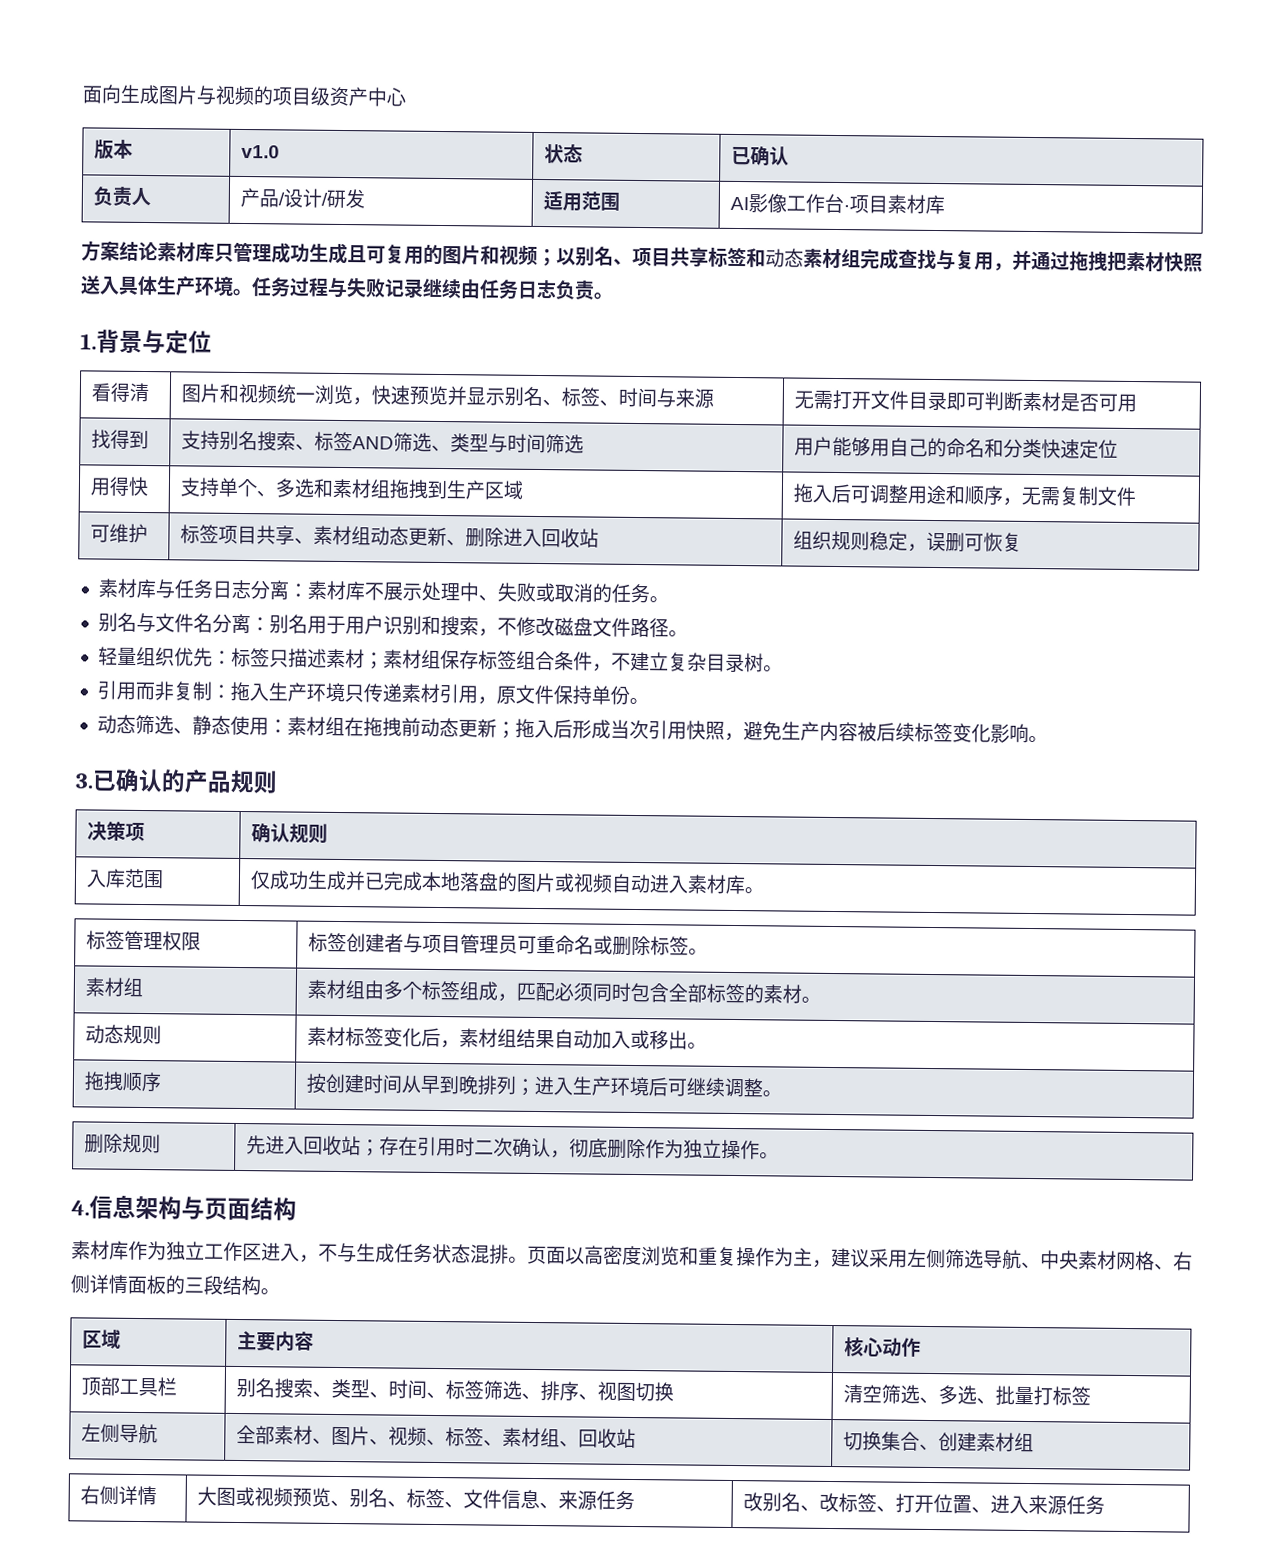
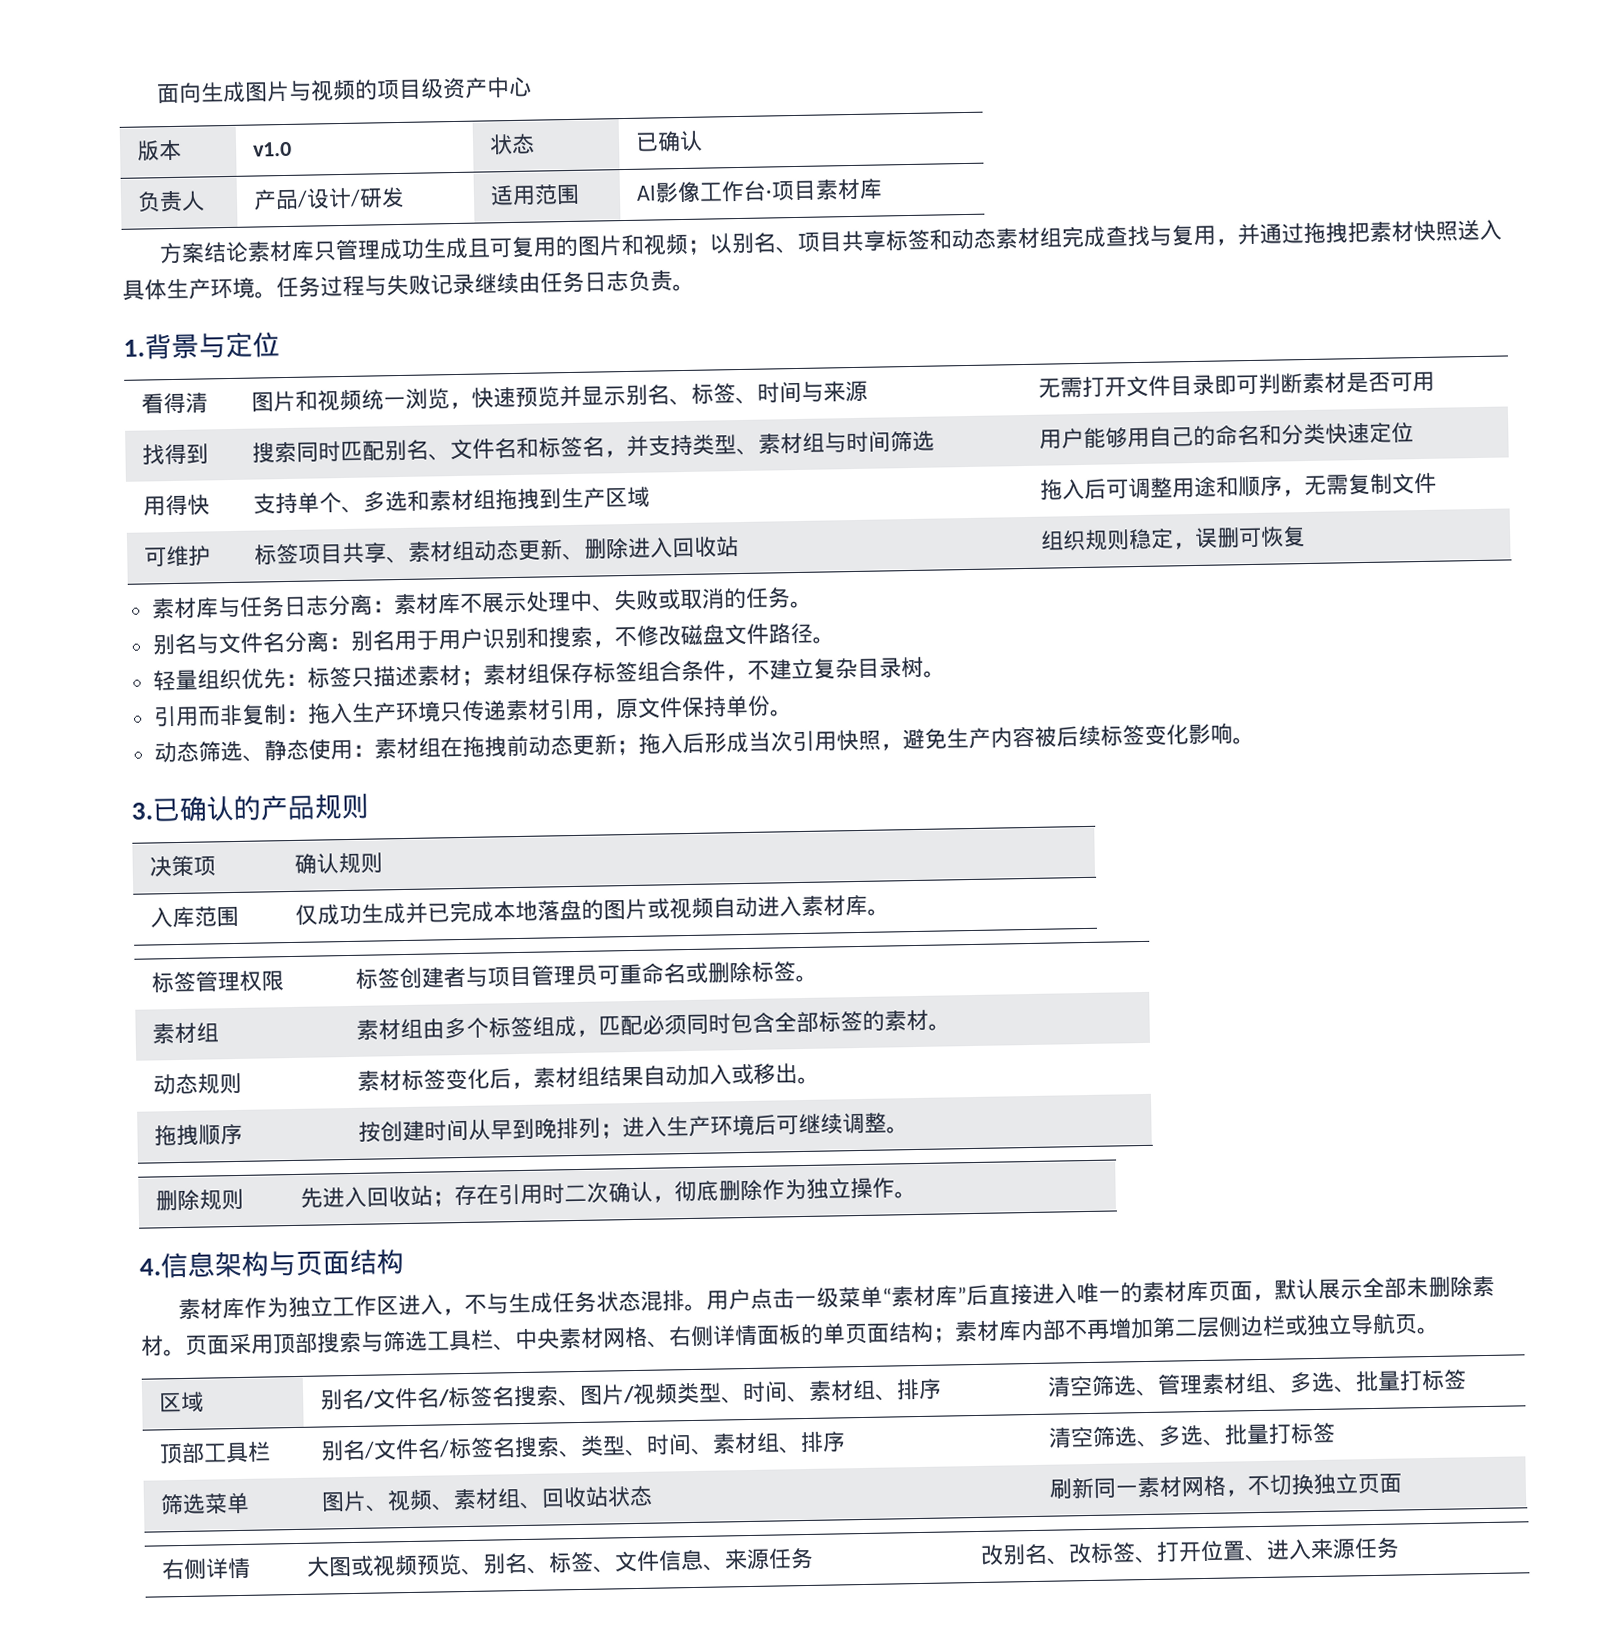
- 找得到 | 支持别名搜索、标签AND筛选、类型与时间筛选 | 用户能够用自己的命名和分类快速定位
+ 找得到 | 搜索同时匹配别名、文件名和标签名，并支持类型、素材组与时间筛选 | 用户能够用自己的命名和分类快速定位
- 页面以高密度浏览和重复操作为主，建议采用左侧筛选导航、中央素材网格、右侧详情面板的三段结构。
- 区域 | 主要内容 | 核心动作
+ 用户点击一级菜单“素材库”后直接进入唯一的素材库页面，默认展示全部未删除素材。页面采用顶部搜索与筛选工具栏、中央素材网格、右侧详情面板的单页面结构；素材库内部不再增加第二层侧边栏或独立导航页。
+ 区域 | 别名/文件名/标签名搜索、图片/视频类型、时间、素材组、排序 | 清空筛选、管理素材组、多选、批量打标签
- 顶部工具栏 | 别名搜索、类型、时间、标签筛选、排序、视图切换 | 清空筛选、多选、批量打标签
+ 顶部工具栏 | 别名/文件名/标签名搜索、类型、时间、素材组、排序 | 清空筛选、多选、批量打标签
- 左侧导航 | 全部素材、图片、视频、标签、素材组、回收站 | 切换集合、创建素材组
+ 筛选菜单 | 图片、视频、素材组、回收站状态 | 刷新同一素材网格，不切换独立页面

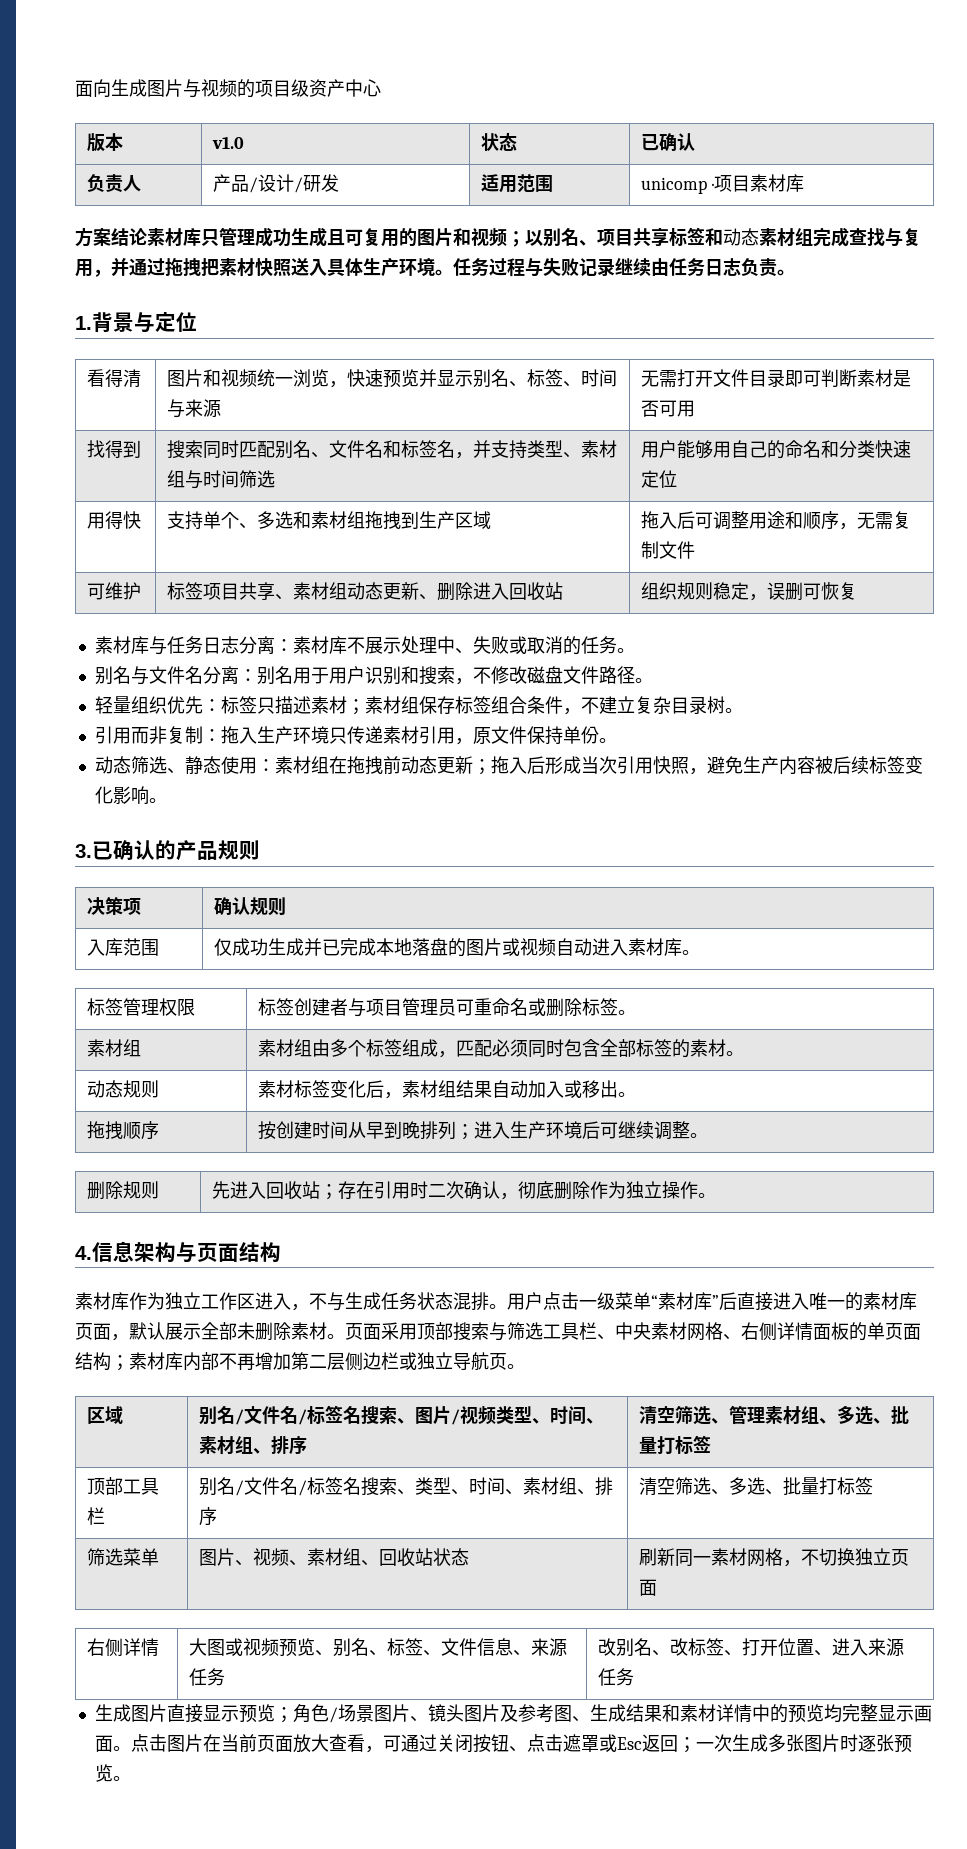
- 负责人 | 产品/设计/研发 | 适用范围 | AI影像工作台·项目素材库
+ 负责人 | 产品/设计/研发 | 适用范围 | unicomp ·项目素材库
+ 生成图片直接显示预览；角色/场景图片、镜头图片及参考图、生成结果和素材详情中的预览均完整显示画面。点击图片在当前页面放大查看，可通过关闭按钮、点击遮罩或Esc返回；一次生成多张图片时逐张预览。

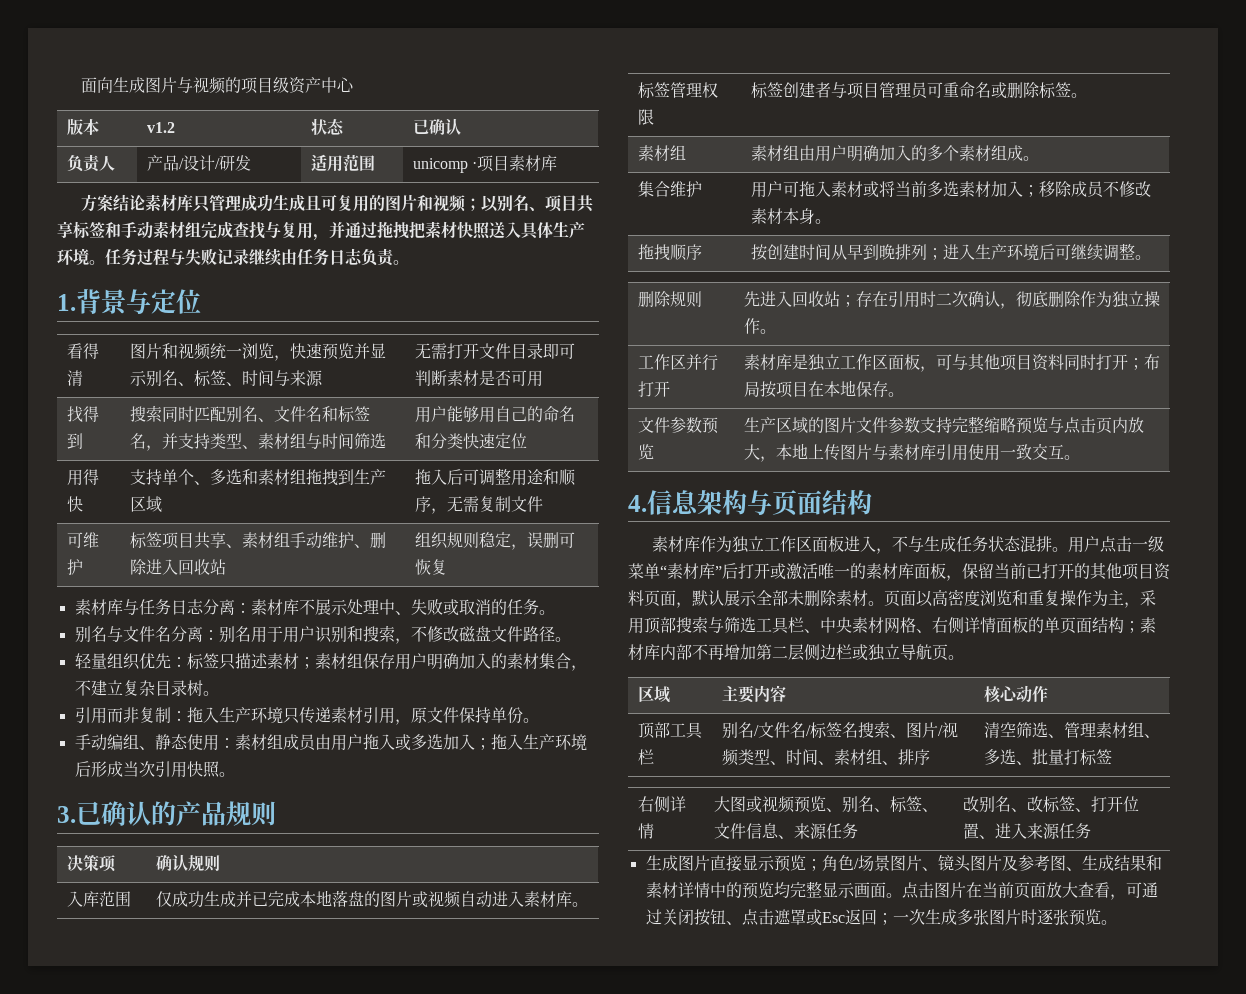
- 版本 | v1.0 | 状态 | 已确认
+ 版本 | v1.2 | 状态 | 已确认
- 方案结论素材库只管理成功生成且可复用的图片和视频；以别名、项目共享标签和动态素材组完成查找与复用，并通过拖拽把素材快照送入具体生产环境。
+ 方案结论素材库只管理成功生成且可复用的图片和视频；以别名、项目共享标签和手动素材组完成查找与复用，并通过拖拽把素材快照送入具体生产环境。
- 可维护 | 标签项目共享、素材组动态更新、删除进入回收站 | 组织规则稳定，误删可恢复
+ 可维护 | 标签项目共享、素材组手动维护、删除进入回收站 | 组织规则稳定，误删可恢复
- 轻量组织优先：标签只描述素材；素材组保存标签组合条件，不建立复杂目录树。
+ 轻量组织优先：标签只描述素材；素材组保存用户明确加入的素材集合，不建立复杂目录树。
- 动态筛选、静态使用：素材组在拖拽前动态更新；拖入后形成当次引用快照，避免生产内容被后续标签变化影响。
+ 手动编组、静态使用：素材组成员由用户拖入或多选加入；拖入生产环境后形成当次引用快照。
- 素材组 | 素材组由多个标签组成，匹配必须同时包含全部标签的素材。
- 动态规则 | 素材标签变化后，素材组结果自动加入或移出。
+ 素材组 | 素材组由用户明确加入的多个素材组成。
+ 集合维护 | 用户可拖入素材或将当前多选素材加入；移除成员不修改素材本身。
+ 工作区并行打开 | 素材库是独立工作区面板，可与其他项目资料同时打开；布局按项目在本地保存。
+ 文件参数预览 | 生产区域的图片文件参数支持完整缩略预览与点击页内放大，本地上传图片与素材库引用使用一致交互。
- 素材库作为独立工作区进入，不与生成任务状态混排。
+ 素材库作为独立工作区面板进入，不与生成任务状态混排。
- 用户点击一级菜单“素材库”后直接进入唯一的素材库页面，默认展示全部未删除素材。
+ 用户点击一级菜单“素材库”后打开或激活唯一的素材库面板，保留当前已打开的其他项目资料页面，默认展示全部未删除素材。
- 页面采用顶部搜索与筛选工具栏、中央素材网格、右侧详情面板的单页面结构；素材库内部不再增加第二层侧边栏或独立导航页。
+ 页面以高密度浏览和重复操作为主，采用顶部搜索与筛选工具栏、中央素材网格、右侧详情面板的单页面结构；素材库内部不再增加第二层侧边栏或独立导航页。
- 区域 | 别名/文件名/标签名搜索、图片/视频类型、时间、素材组、排序 | 清空筛选、管理素材组、多选、批量打标签
+ 区域 | 主要内容 | 核心动作
+ 顶部工具栏 | 别名/文件名/标签名搜索、图片/视频类型、时间、素材组、排序 | 清空筛选、管理素材组、多选、批量打标签
- 顶部工具栏 | 别名/文件名/标签名搜索、类型、时间、素材组、排序 | 清空筛选、多选、批量打标签
- 筛选菜单 | 图片、视频、素材组、回收站状态 | 刷新同一素材网格，不切换独立页面

